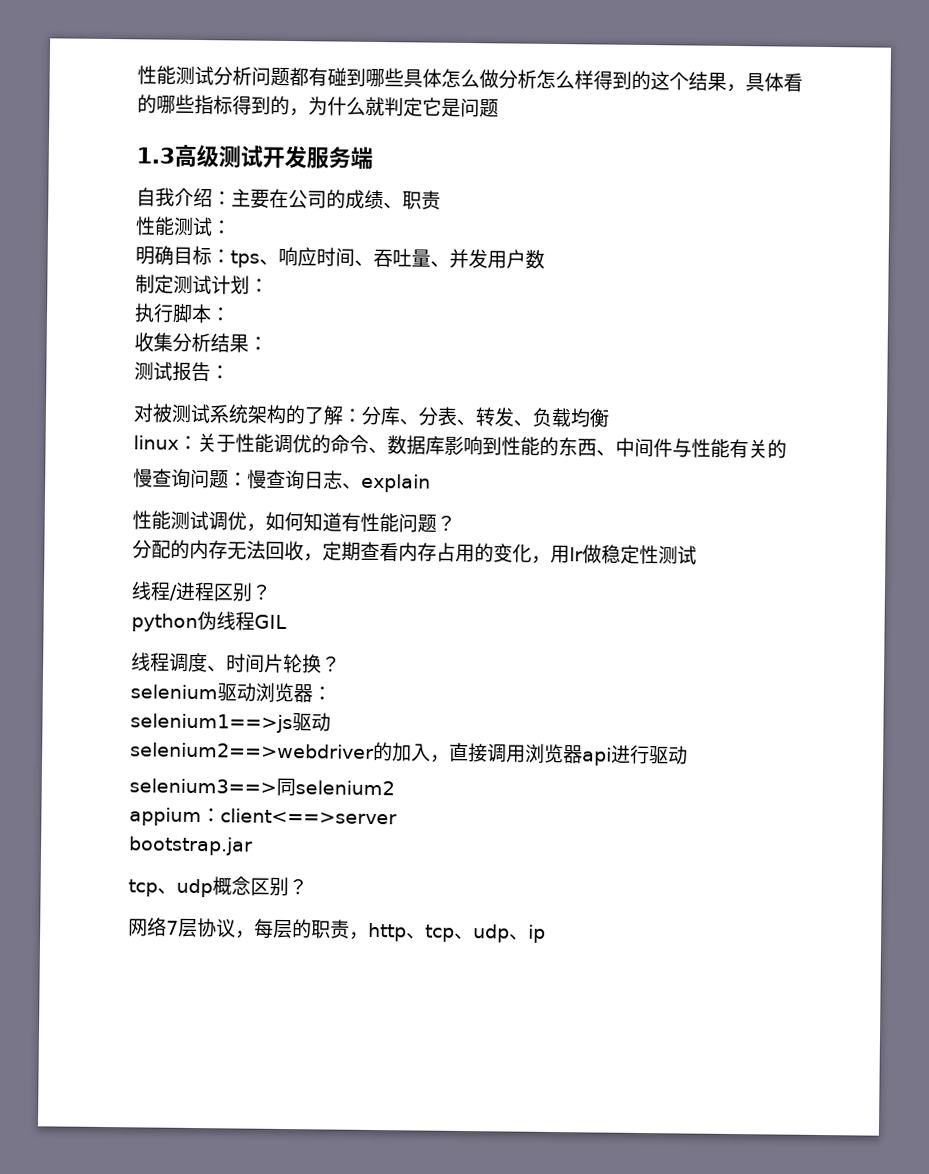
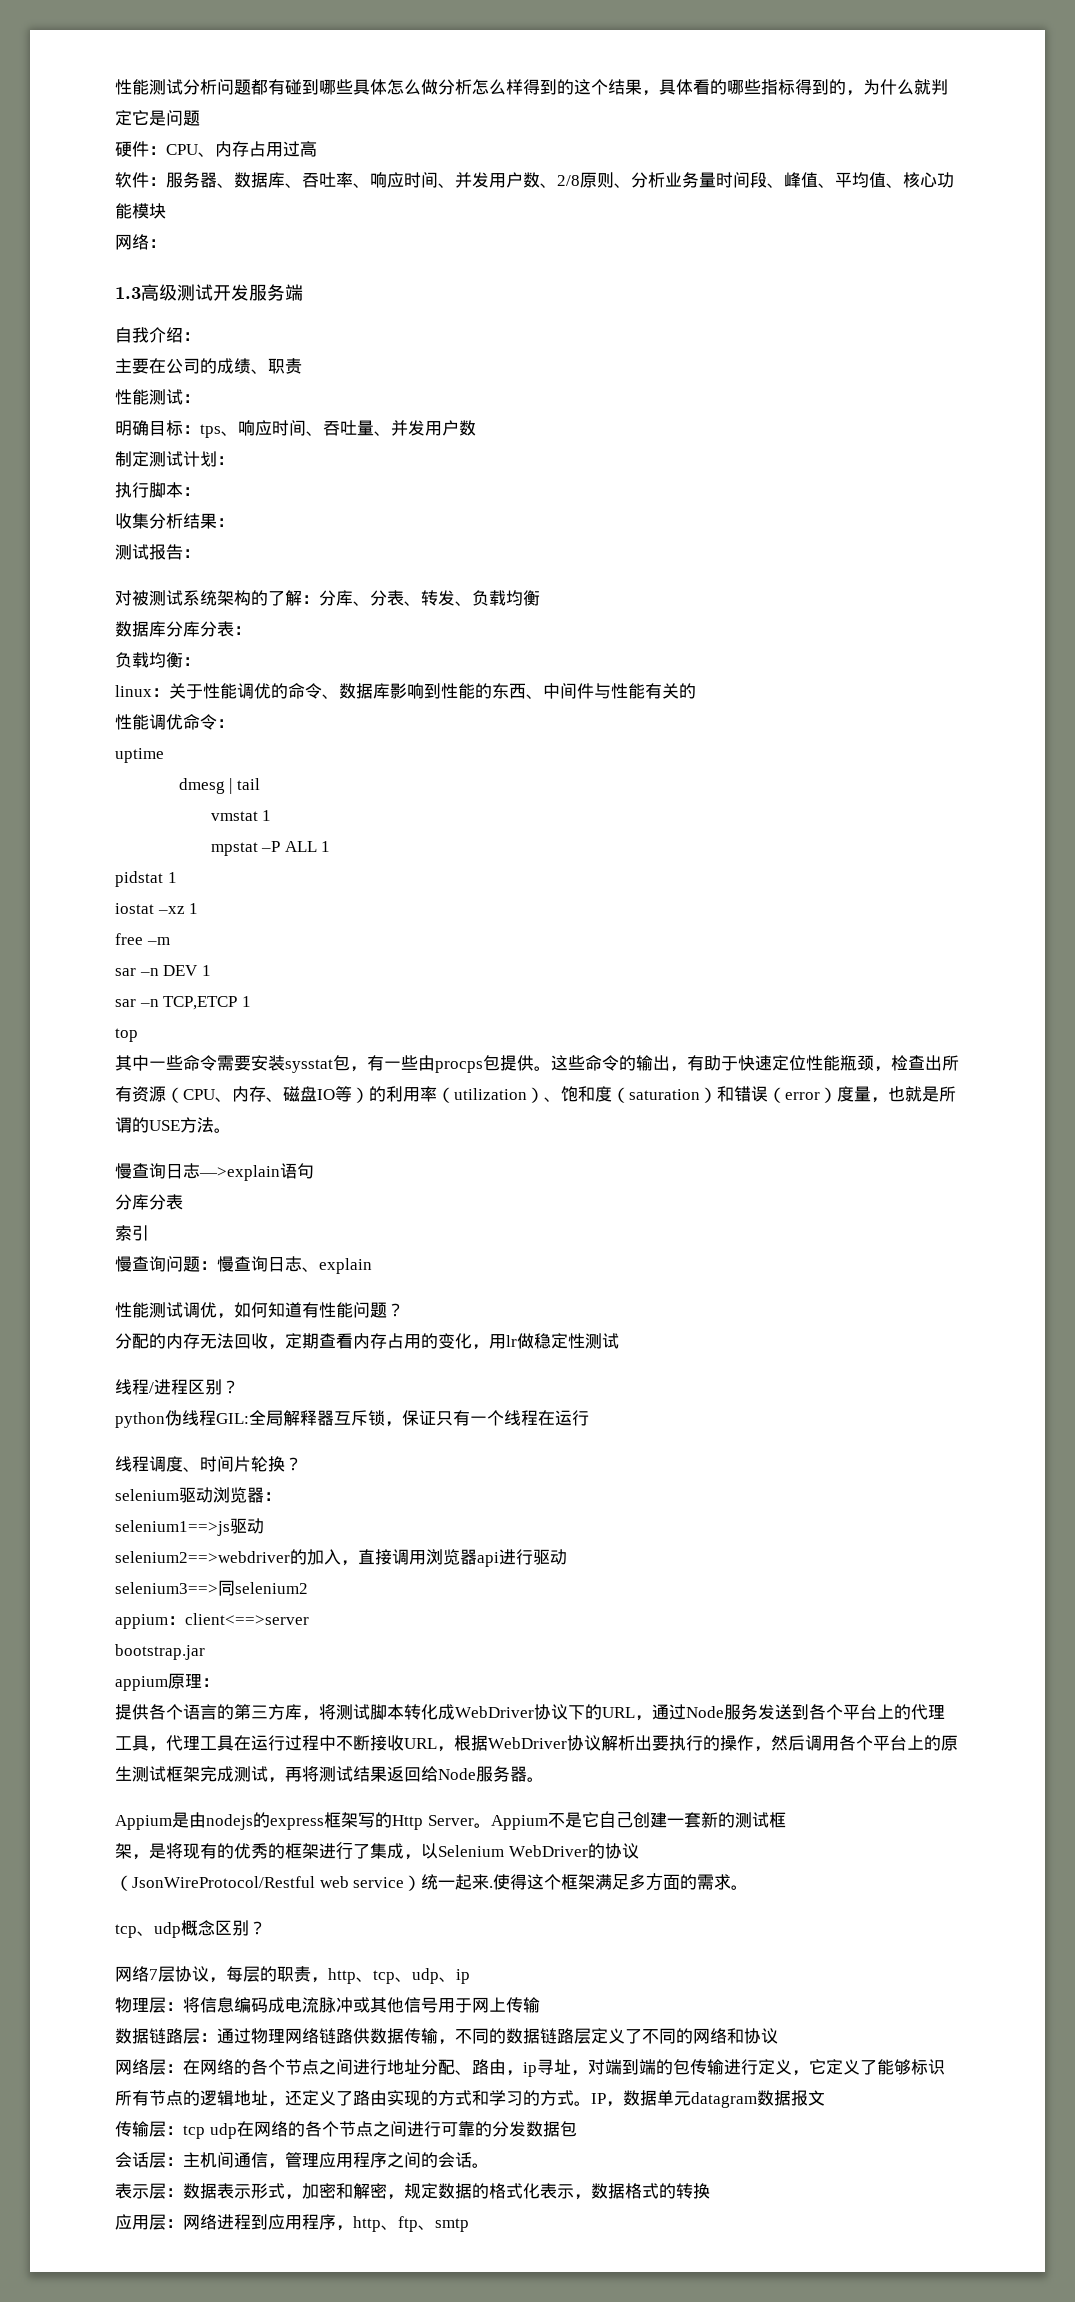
+ 硬件：CPU、内存占用过高
+ 软件：服务器、数据库、吞吐率、响应时间、并发用户数、2/8原则、分析业务量时间段、峰值、平均值、核心功能模块
+ 网络：
- 自我介绍：主要在公司的成绩、职责
+ 自我介绍：
+ 主要在公司的成绩、职责
+ 数据库分库分表：
+ 负载均衡：
+ 性能调优命令：
+ uptime
+ dmesg | tail
+ vmstat 1
+ mpstat –P ALL 1
+ pidstat 1
+ iostat –xz 1
+ free –m
+ sar –n DEV 1
+ sar –n TCP,ETCP 1
+ top
+ 其中一些命令需要安装sysstat包，有一些由procps包提供。这些命令的输出，有助于快速定位性能瓶颈，检查出所有资源（CPU、内存、磁盘IO等）的利用率（utilization）、饱和度（saturation）和错误（error）度量，也就是所谓的USE方法。
+ 慢查询日志—>explain语句
+ 分库分表
+ 索引
- python伪线程GIL
+ python伪线程GIL:全局解释器互斥锁，保证只有一个线程在运行
+ appium原理：
+ 提供各个语言的第三方库，将测试脚本转化成WebDriver协议下的URL，通过Node服务发送到各个平台上的代理工具，代理工具在运行过程中不断接收URL，根据WebDriver协议解析出要执行的操作，然后调用各个平台上的原生测试框架完成测试，再将测试结果返回给Node服务器。
+ Appium是由nodejs的express框架写的Http Server。Appium不是它⾃⼰创建⼀套新的测试框
+ 架，是将现有的优秀的框架进⾏了集成，以Selenium WebDriver的协议
+ （JsonWireProtocol/Restful web service）统⼀起来.使得这个框架满⾜多⽅⾯的需求。
+ 物理层：将信息编码成电流脉冲或其他信号用于网上传输
+ 数据链路层：通过物理网络链路供数据传输，不同的数据链路层定义了不同的网络和协议
+ 网络层：在网络的各个节点之间进行地址分配、路由，ip寻址，对端到端的包传输进行定义，它定义了能够标识所有节点的逻辑地址，还定义了路由实现的方式和学习的方式。IP，数据单元datagram数据报文
+ 传输层：tcp udp在网络的各个节点之间进行可靠的分发数据包
+ 会话层：主机间通信，管理应用程序之间的会话。
+ 表示层：数据表示形式，加密和解密，规定数据的格式化表示，数据格式的转换
+ 应用层：网络进程到应用程序，http、ftp、smtp

